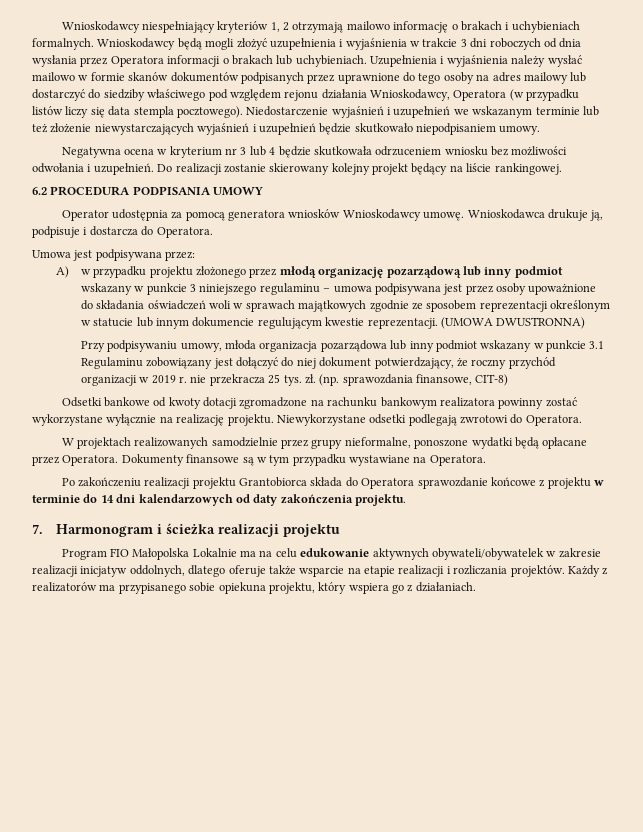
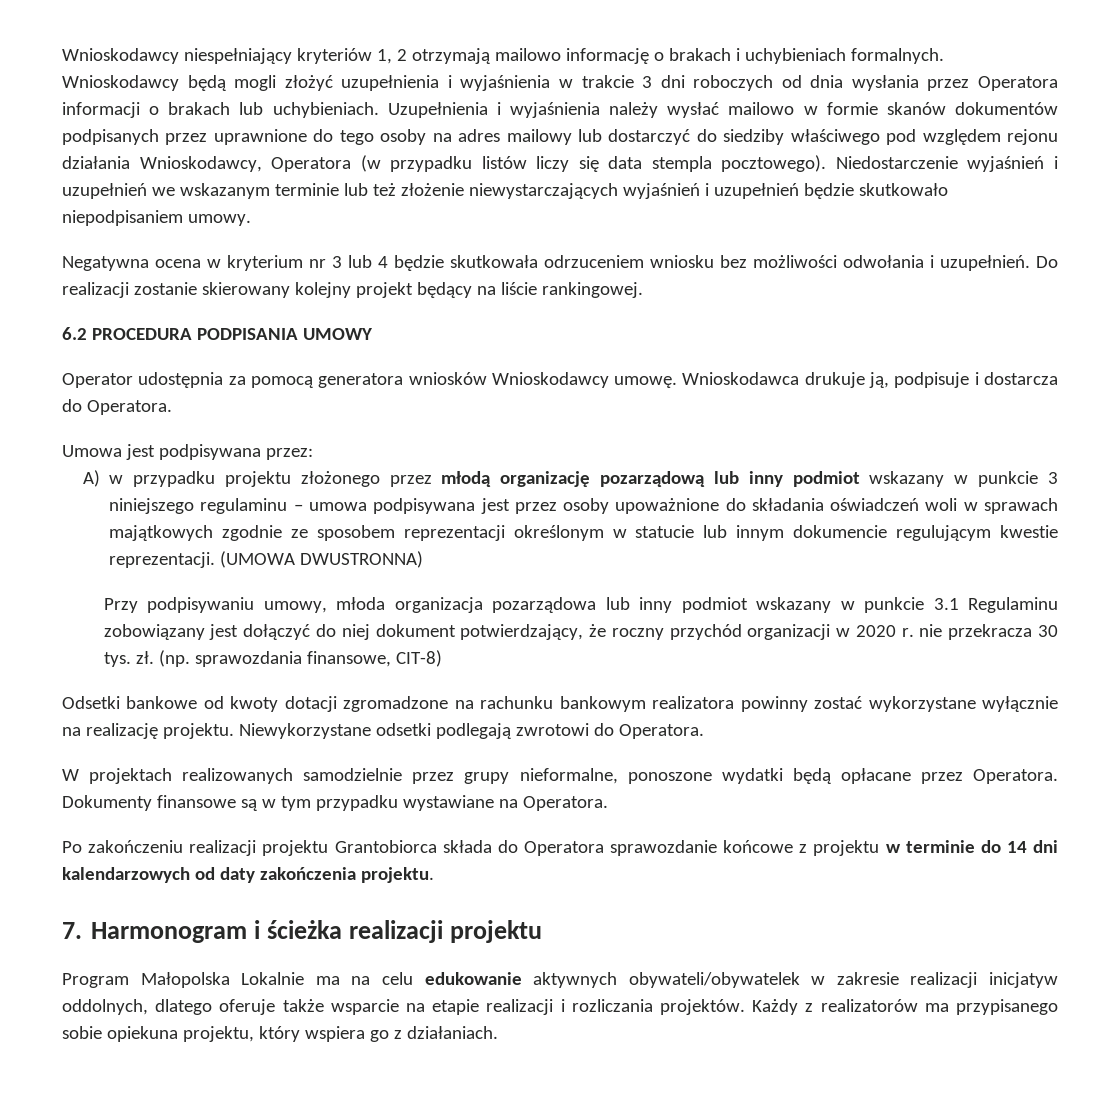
- Przy podpisywaniu umowy, młoda organizacja pozarządowa lub inny podmiot wskazany w punkcie 3.1 Regulaminu zobowiązany jest dołączyć do niej dokument potwierdzający, że roczny przychód organizacji w 2019 r. nie przekracza 25 tys. zł.
+ Przy podpisywaniu umowy, młoda organizacja pozarządowa lub inny podmiot wskazany w punkcie 3.1 Regulaminu zobowiązany jest dołączyć do niej dokument potwierdzający, że roczny przychód organizacji w 2020 r. nie przekracza 30 tys. zł.
- Program FIO Małopolska Lokalnie ma na celu edukowanie aktywnych obywateli/obywatelek w zakresie realizacji inicjatyw oddolnych, dlatego oferuje także wsparcie na etapie realizacji i rozliczania projektów.
+ Program Małopolska Lokalnie ma na celu edukowanie aktywnych obywateli/obywatelek w zakresie realizacji inicjatyw oddolnych, dlatego oferuje także wsparcie na etapie realizacji i rozliczania projektów.

